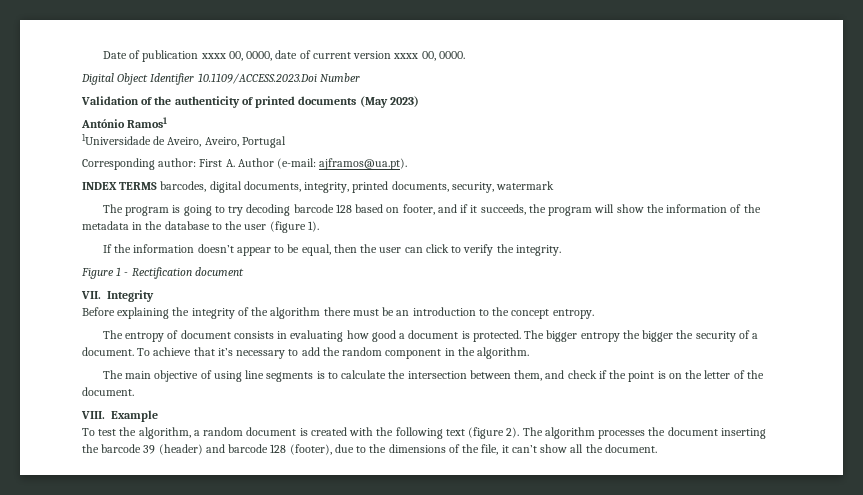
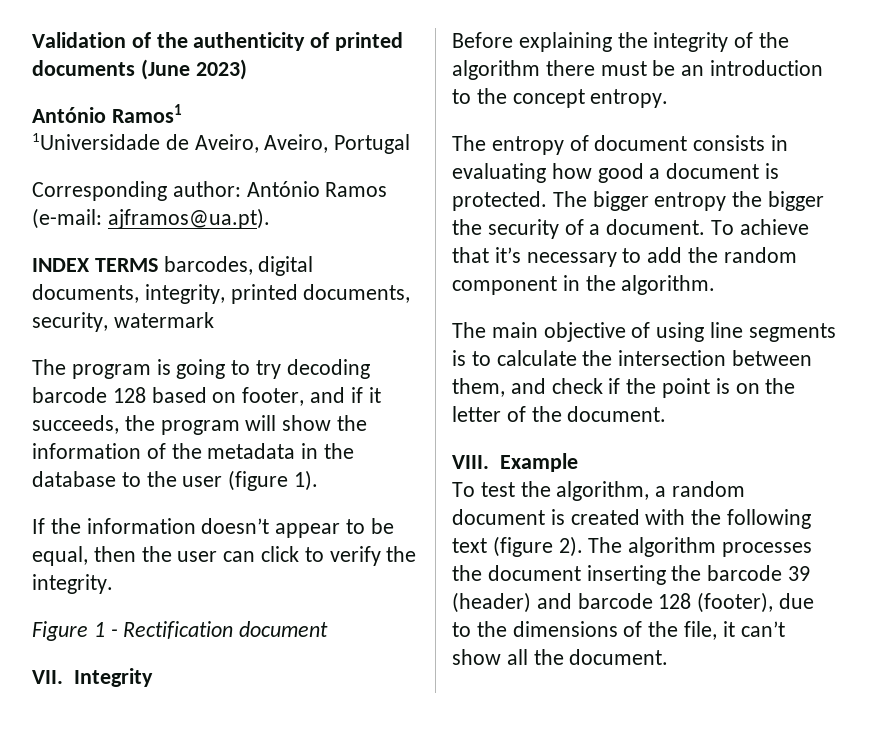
- Date of publication xxxx 00, 0000, date of current version xxxx 00, 0000.
- Digital Object Identifier 10.1109/ACCESS.2023.Doi Number
- Validation of the authenticity of printed documents (May 2023)
+ Validation of the authenticity of printed documents (June 2023)
- Corresponding author: First A. Author (e-mail: ajframos@ua.pt).
+ Corresponding author: António Ramos (e-mail: ajframos@ua.pt).

